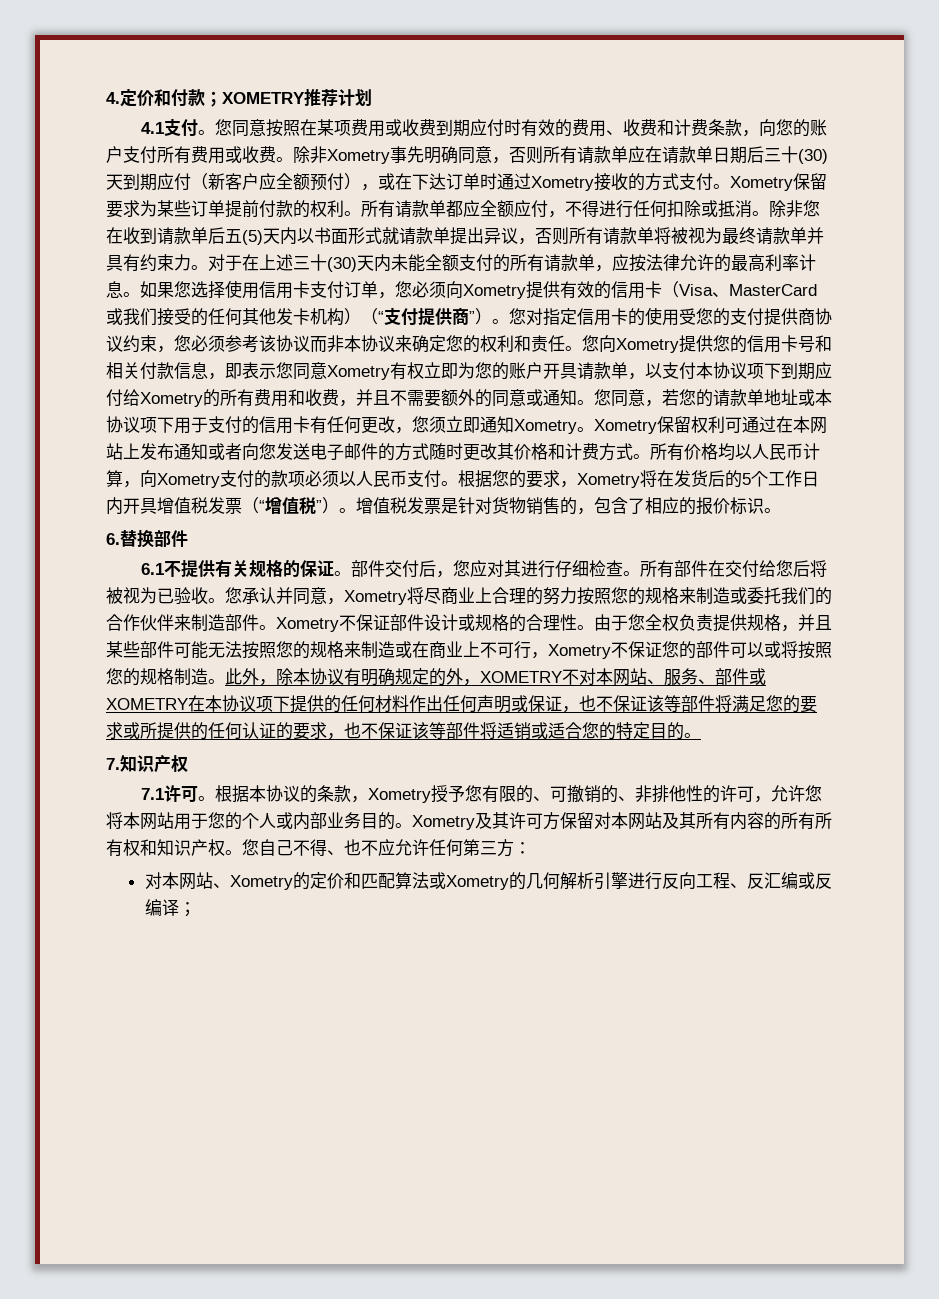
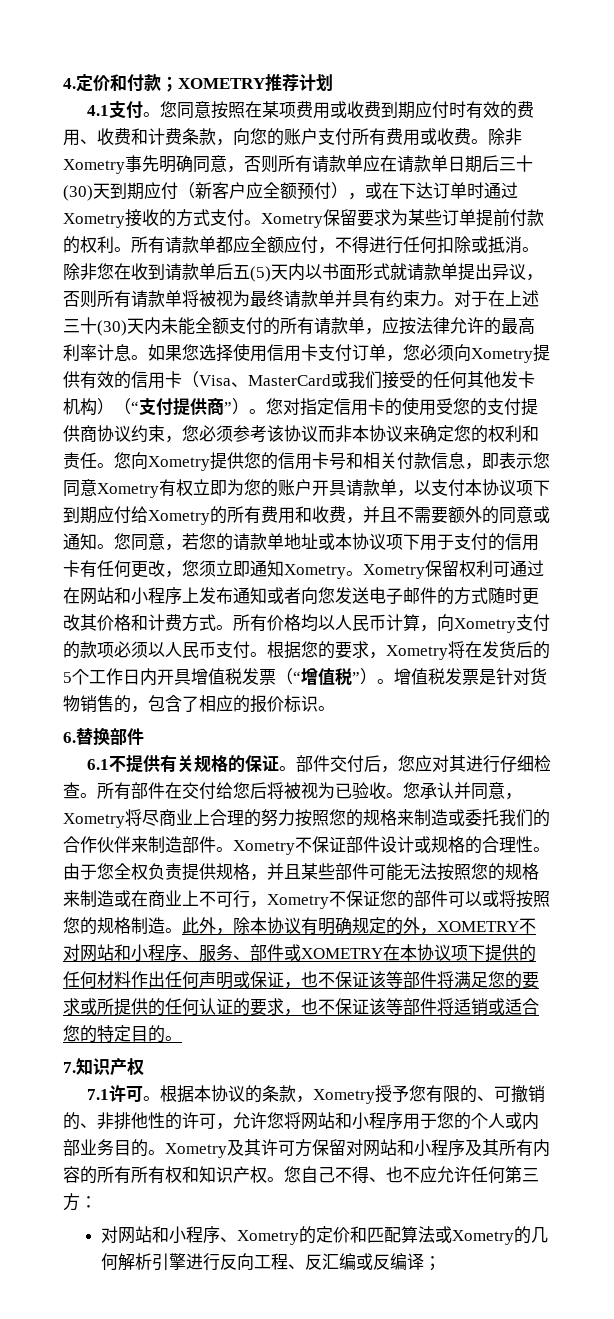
- Xometry保留权利可通过在本网站上发布通知或者向您发送电子邮件的方式随时更改其价格和计费方式。
+ Xometry保留权利可通过在网站和小程序上发布通知或者向您发送电子邮件的方式随时更改其价格和计费方式。
- 此外，除本协议有明确规定的外，XOMETRY不对本网站、服务、部件或XOMETRY在本协议项下提供的任何材料作出任何声明或保证，也不保证该等部件将满足您的要求或所提供的任何认证的要求，也不保证该等部件将适销或适合您的特定目的。
+ 此外，除本协议有明确规定的外，XOMETRY不对网站和小程序、服务、部件或XOMETRY在本协议项下提供的任何材料作出任何声明或保证，也不保证该等部件将满足您的要求或所提供的任何认证的要求，也不保证该等部件将适销或适合您的特定目的。
- 根据本协议的条款，Xometry授予您有限的、可撤销的、非排他性的许可，允许您将本网站用于您的个人或内部业务目的。
+ 根据本协议的条款，Xometry授予您有限的、可撤销的、非排他性的许可，允许您将网站和小程序用于您的个人或内部业务目的。
- Xometry及其许可方保留对本网站及其所有内容的所有所有权和知识产权。
+ Xometry及其许可方保留对网站和小程序及其所有内容的所有所有权和知识产权。
- 对本网站、Xometry的定价和匹配算法或Xometry的几何解析引擎进行反向工程、反汇编或反编译；
+ 对网站和小程序、Xometry的定价和匹配算法或Xometry的几何解析引擎进行反向工程、反汇编或反编译；

